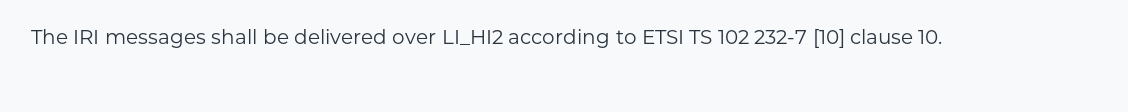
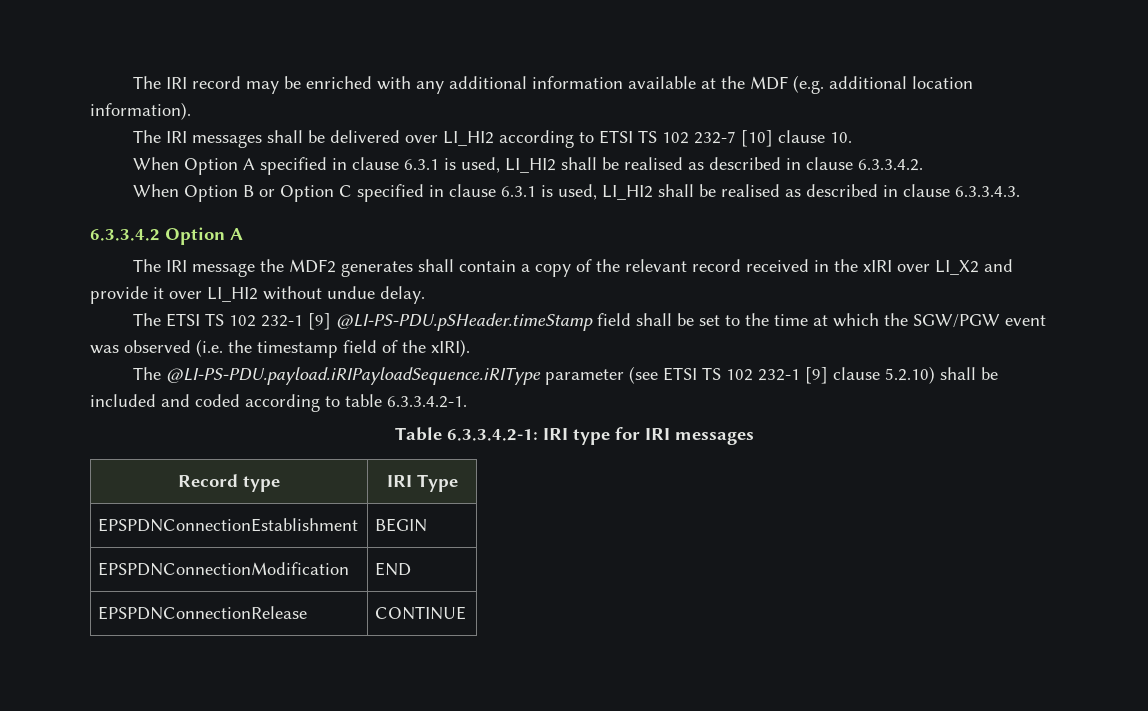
+ The IRI record may be enriched with any additional information available at the MDF (e.g. additional location information).
+ When Option A specified in clause 6.3.1 is used, LI_HI2 shall be realised as described in clause 6.3.3.4.2.
+ When Option B or Option C specified in clause 6.3.1 is used, LI_HI2 shall be realised as described in clause 6.3.3.4.3.
+ 6.3.3.4.2 Option A
+ The IRI message the MDF2 generates shall contain a copy of the relevant record received in the xIRI over LI_X2 and provide it over LI_HI2 without undue delay.
+ The ETSI TS 102 232-1 [9] @LI-PS-PDU.pSHeader.timeStamp field shall be set to the time at which the SGW/PGW event was observed (i.e. the timestamp field of the xIRI).
+ The @LI-PS-PDU.payload.iRIPayloadSequence.iRIType parameter (see ETSI TS 102 232-1 [9] clause 5.2.10) shall be included and coded according to table 6.3.3.4.2-1.
+ Table 6.3.3.4.2-1: IRI type for IRI messages
+ Record type | IRI Type
+ EPSPDNConnectionEstablishment | BEGIN
+ EPSPDNConnectionModification | END
+ EPSPDNConnectionRelease | CONTINUE

